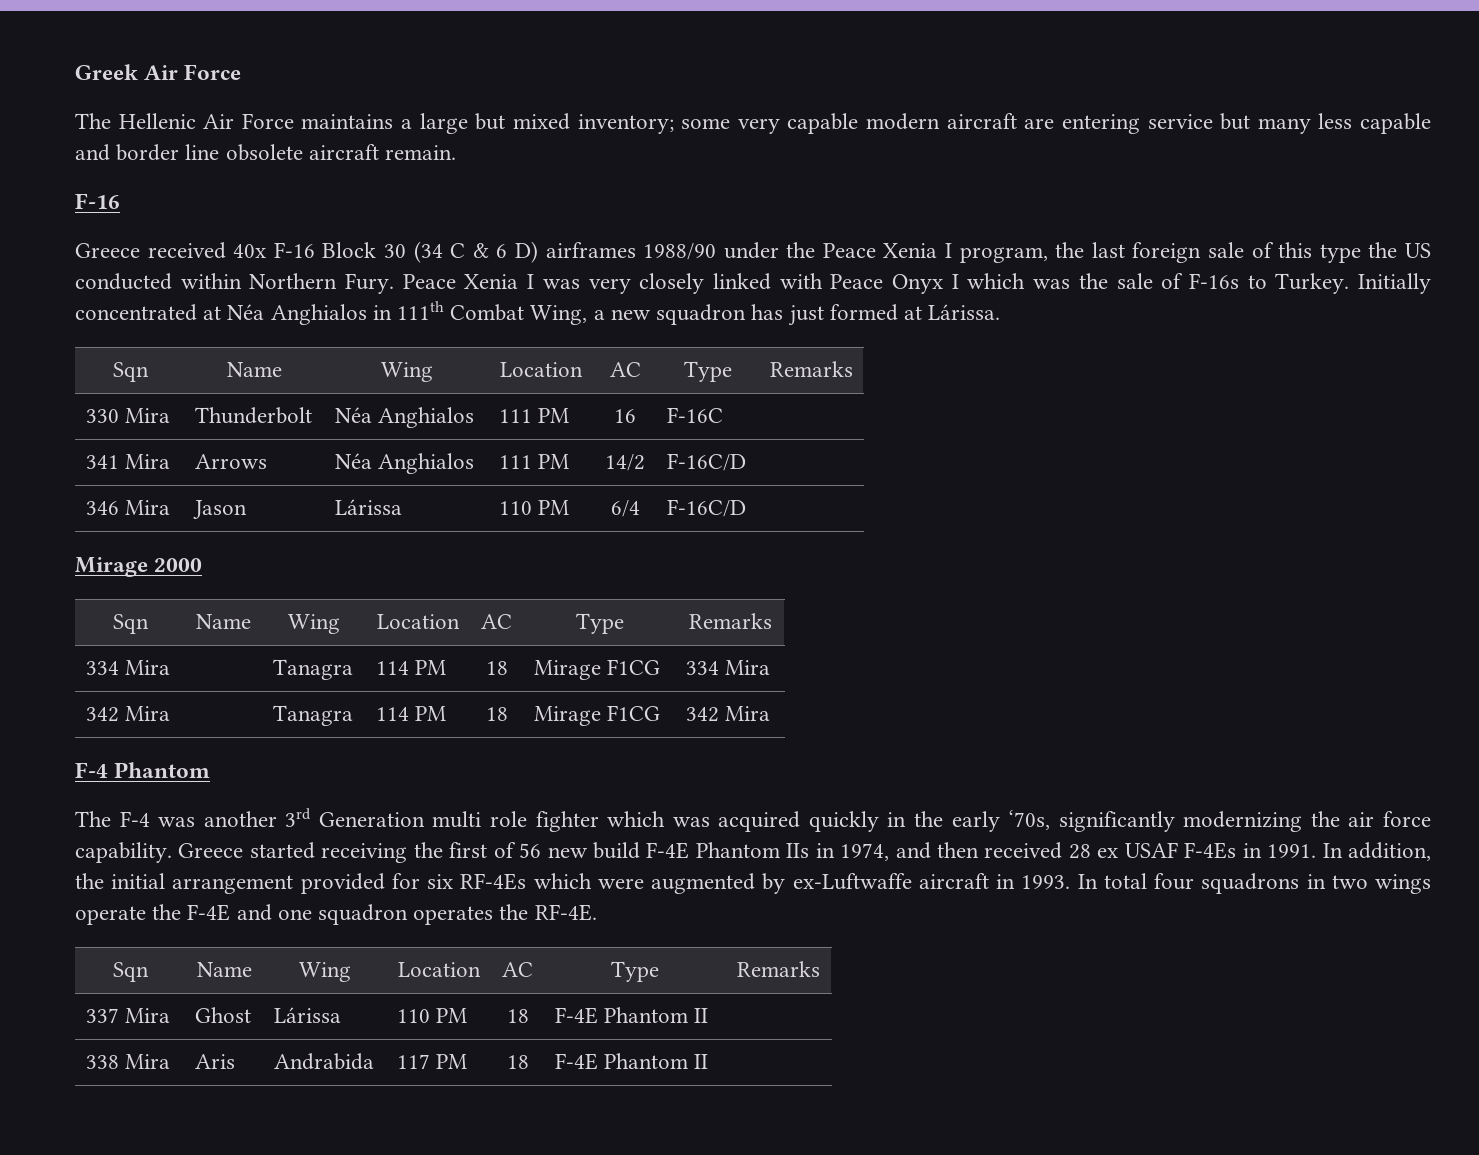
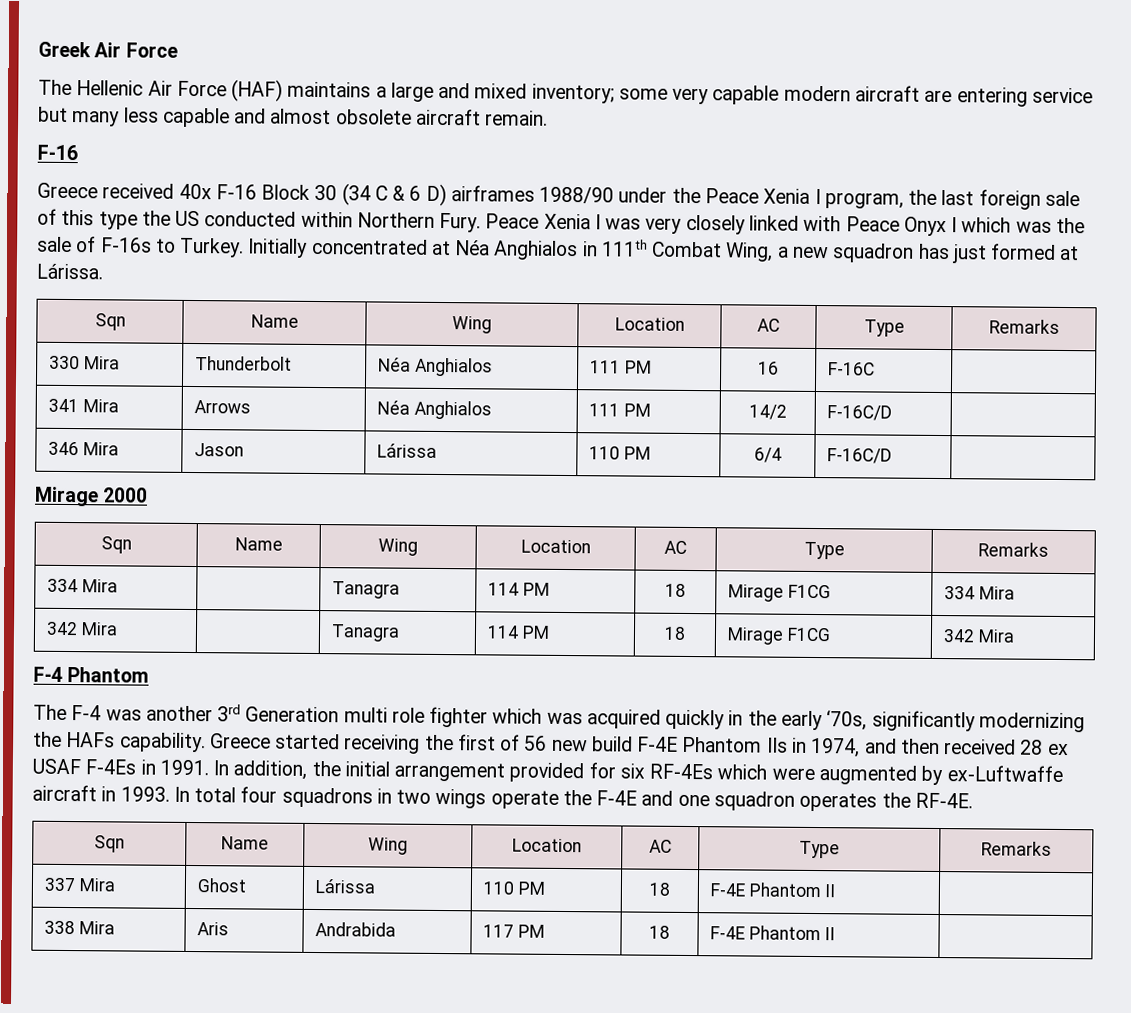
- The Hellenic Air Force maintains a large but mixed inventory; some very capable modern aircraft are entering service but many less capable and border line obsolete aircraft remain.
+ The Hellenic Air Force (HAF) maintains a large and mixed inventory; some very capable modern aircraft are entering service but many less capable and almost obsolete aircraft remain.
- The F-4 was another 3rd Generation multi role fighter which was acquired quickly in the early ‘70s, significantly modernizing the air force capability.
+ The F-4 was another 3rd Generation multi role fighter which was acquired quickly in the early ‘70s, significantly modernizing the HAFs capability.

